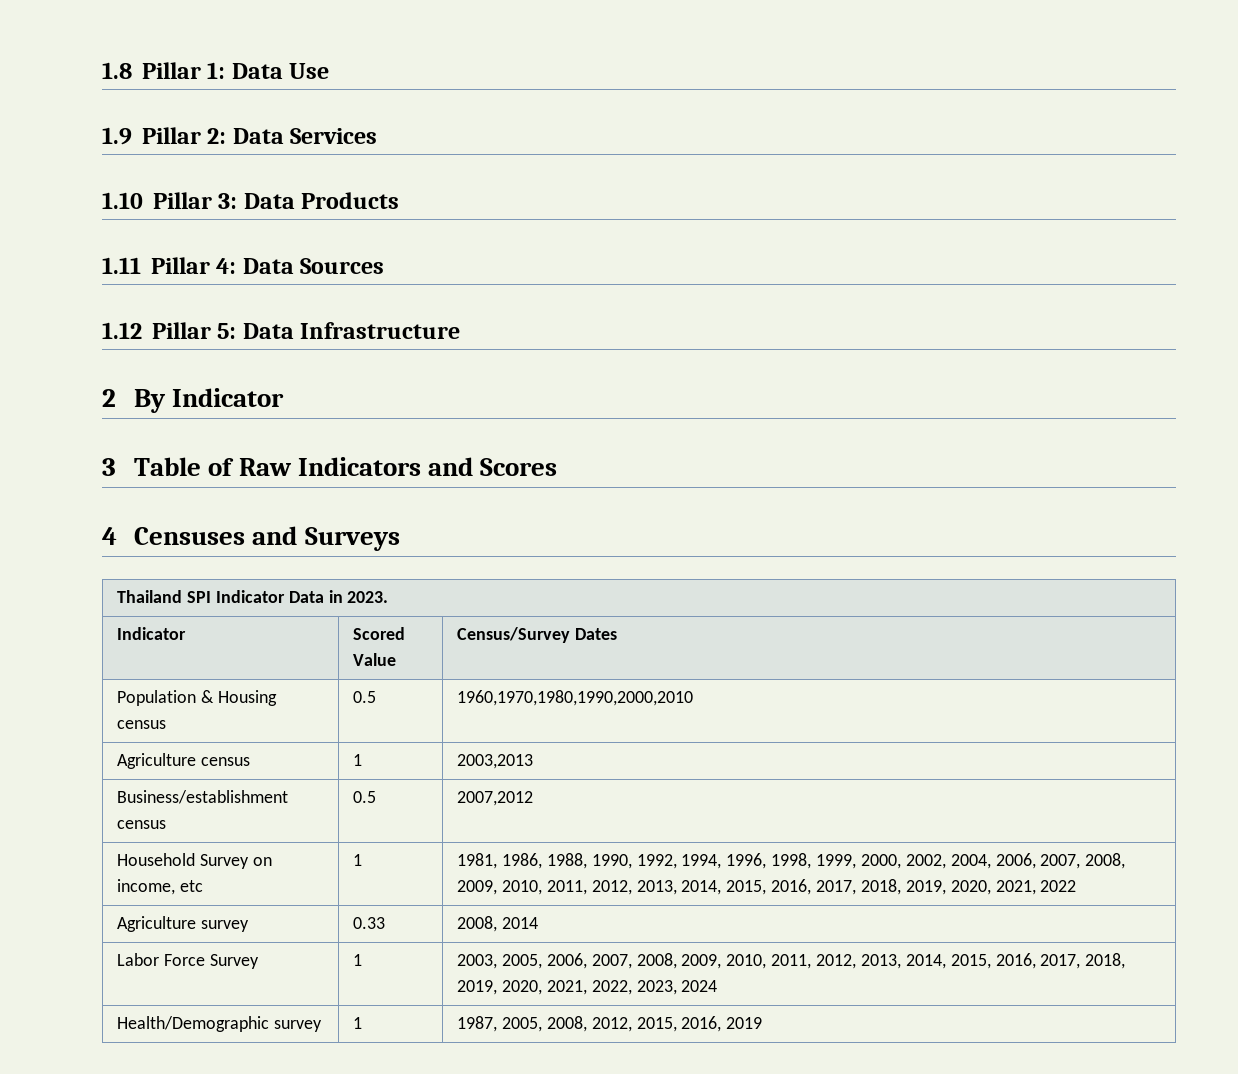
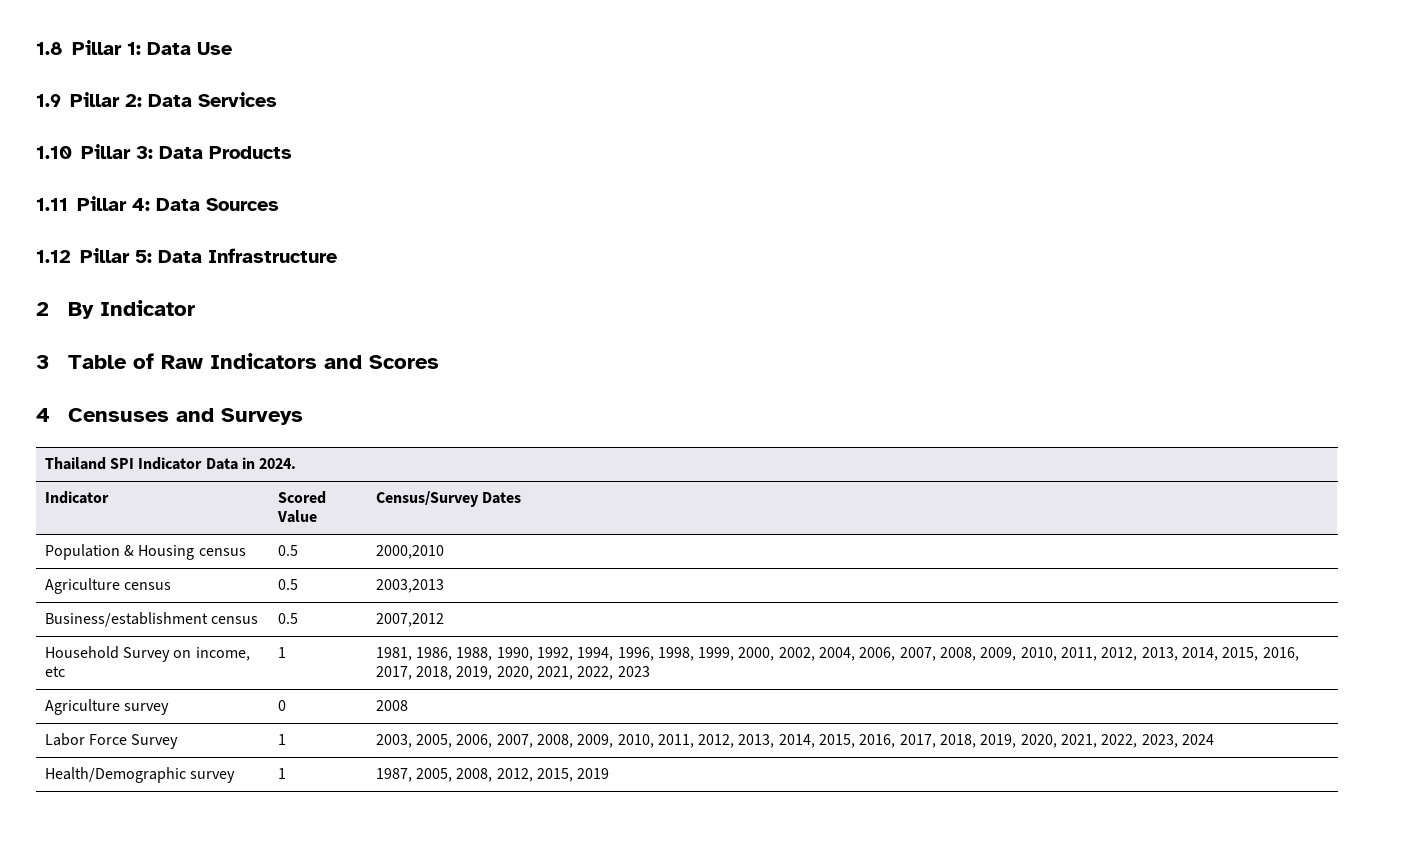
- Thailand SPI Indicator Data in 2023.
+ Thailand SPI Indicator Data in 2024.
- Population & Housing census | 0.5 | 1960,1970,1980,1990,2000,2010
+ Population & Housing census | 0.5 | 2000,2010
- Agriculture census | 1 | 2003,2013
+ Agriculture census | 0.5 | 2003,2013
- Household Survey on income, etc | 1 | 1981, 1986, 1988, 1990, 1992, 1994, 1996, 1998, 1999, 2000, 2002, 2004, 2006, 2007, 2008, 2009, 2010, 2011, 2012, 2013, 2014, 2015, 2016, 2017, 2018, 2019, 2020, 2021, 2022
+ Household Survey on income, etc | 1 | 1981, 1986, 1988, 1990, 1992, 1994, 1996, 1998, 1999, 2000, 2002, 2004, 2006, 2007, 2008, 2009, 2010, 2011, 2012, 2013, 2014, 2015, 2016, 2017, 2018, 2019, 2020, 2021, 2022, 2023
- Agriculture survey | 0.33 | 2008, 2014
+ Agriculture survey | 0 | 2008
- Health/Demographic survey | 1 | 1987, 2005, 2008, 2012, 2015, 2016, 2019
+ Health/Demographic survey | 1 | 1987, 2005, 2008, 2012, 2015, 2019

